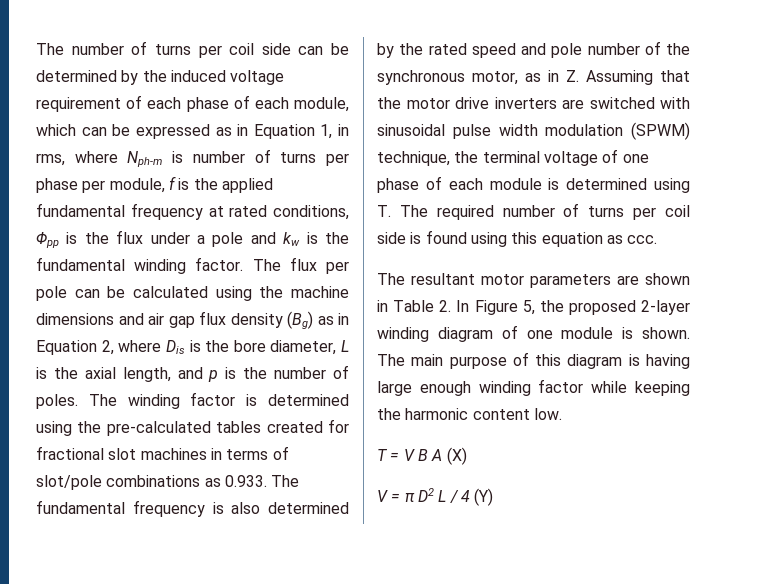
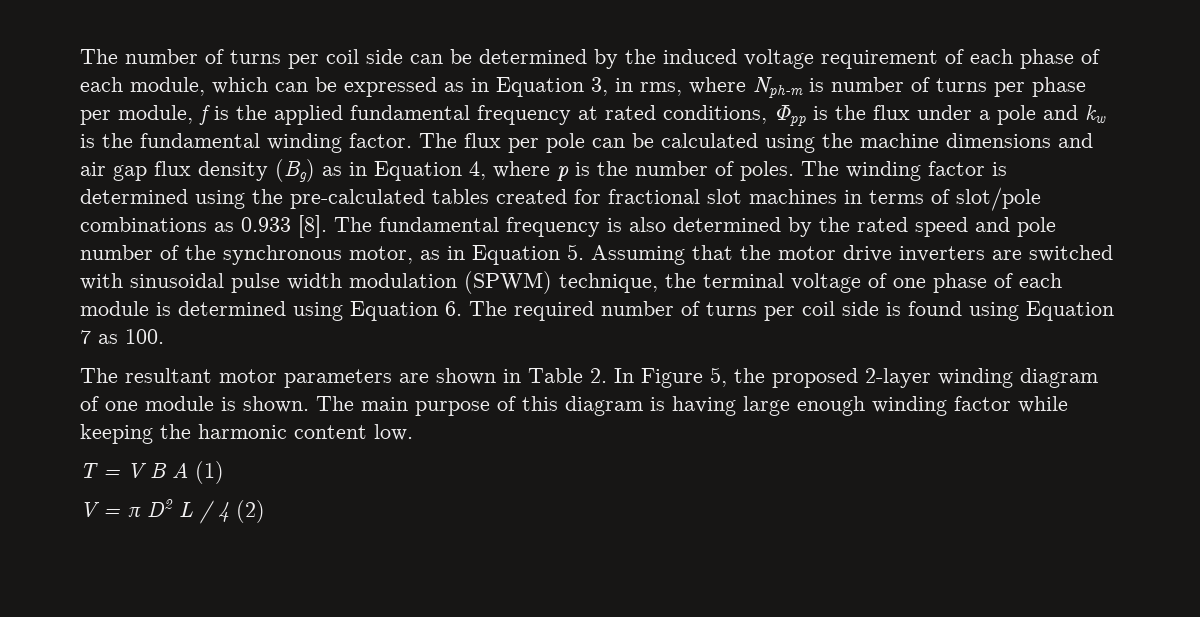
- The number of turns per coil side can be determined by the induced voltage requirement of each phase of each module, which can be expressed as in Equation 1, in rms, where Nph-m is number of turns per phase per module, f is the applied fundamental frequency at rated conditions, Φpp is the flux under a pole and kw is the fundamental winding factor.
+ The number of turns per coil side can be determined by the induced voltage requirement of each phase of each module, which can be expressed as in Equation 3, in rms, where Nph-m is number of turns per phase per module, f is the applied fundamental frequency at rated conditions, Φpp is the flux under a pole and kw is the fundamental winding factor.
- The flux per pole can be calculated using the machine dimensions and air gap flux density (Bg) as in Equation 2, where Dis is the bore diameter, L is the axial length, and p is the number of poles.
+ The flux per pole can be calculated using the machine dimensions and air gap flux density (Bg) as in Equation 4, where p is the number of poles.
- The winding factor is determined using the pre-calculated tables created for fractional slot machines in terms of slot/pole combinations as 0.933. The fundamental frequency is also determined by the rated speed and pole number of the synchronous motor, as in Z. Assuming that the motor drive inverters are switched with sinusoidal pulse width modulation (SPWM) technique, the terminal voltage of one phase of each module is determined using T. The required number of turns per coil side is found using this equation as ccc.
+ The winding factor is determined using the pre-calculated tables created for fractional slot machines in terms of slot/pole combinations as 0.933 [8]. The fundamental frequency is also determined by the rated speed and pole number of the synchronous motor, as in Equation 5. Assuming that the motor drive inverters are switched with sinusoidal pulse width modulation (SPWM) technique, the terminal voltage of one phase of each module is determined using Equation 6. The required number of turns per coil side is found using Equation 7 as 100.
- T = V B A (X)
+ T = V B A (1)
- V = π D2 L / 4 (Y)
+ V = π D2 L / 4 (2)

